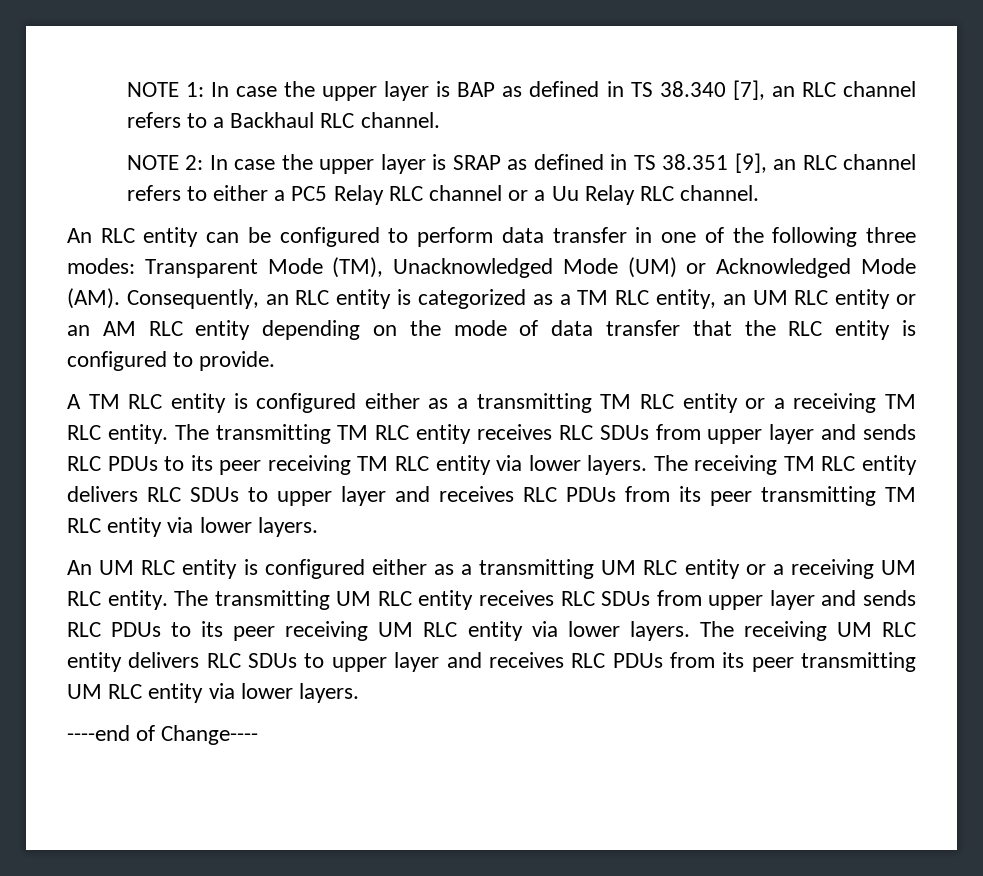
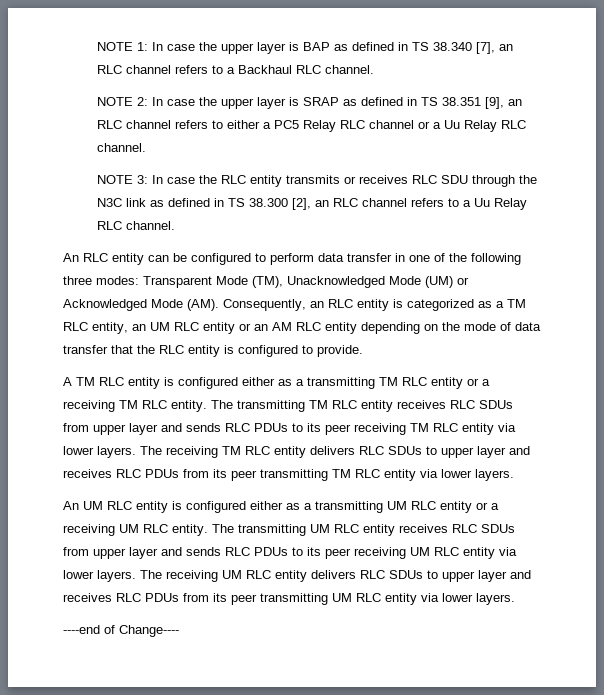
+ NOTE 3: In case the RLC entity transmits or receives RLC SDU through the N3C link as defined in TS 38.300 [2], an RLC channel refers to a Uu Relay RLC channel.

